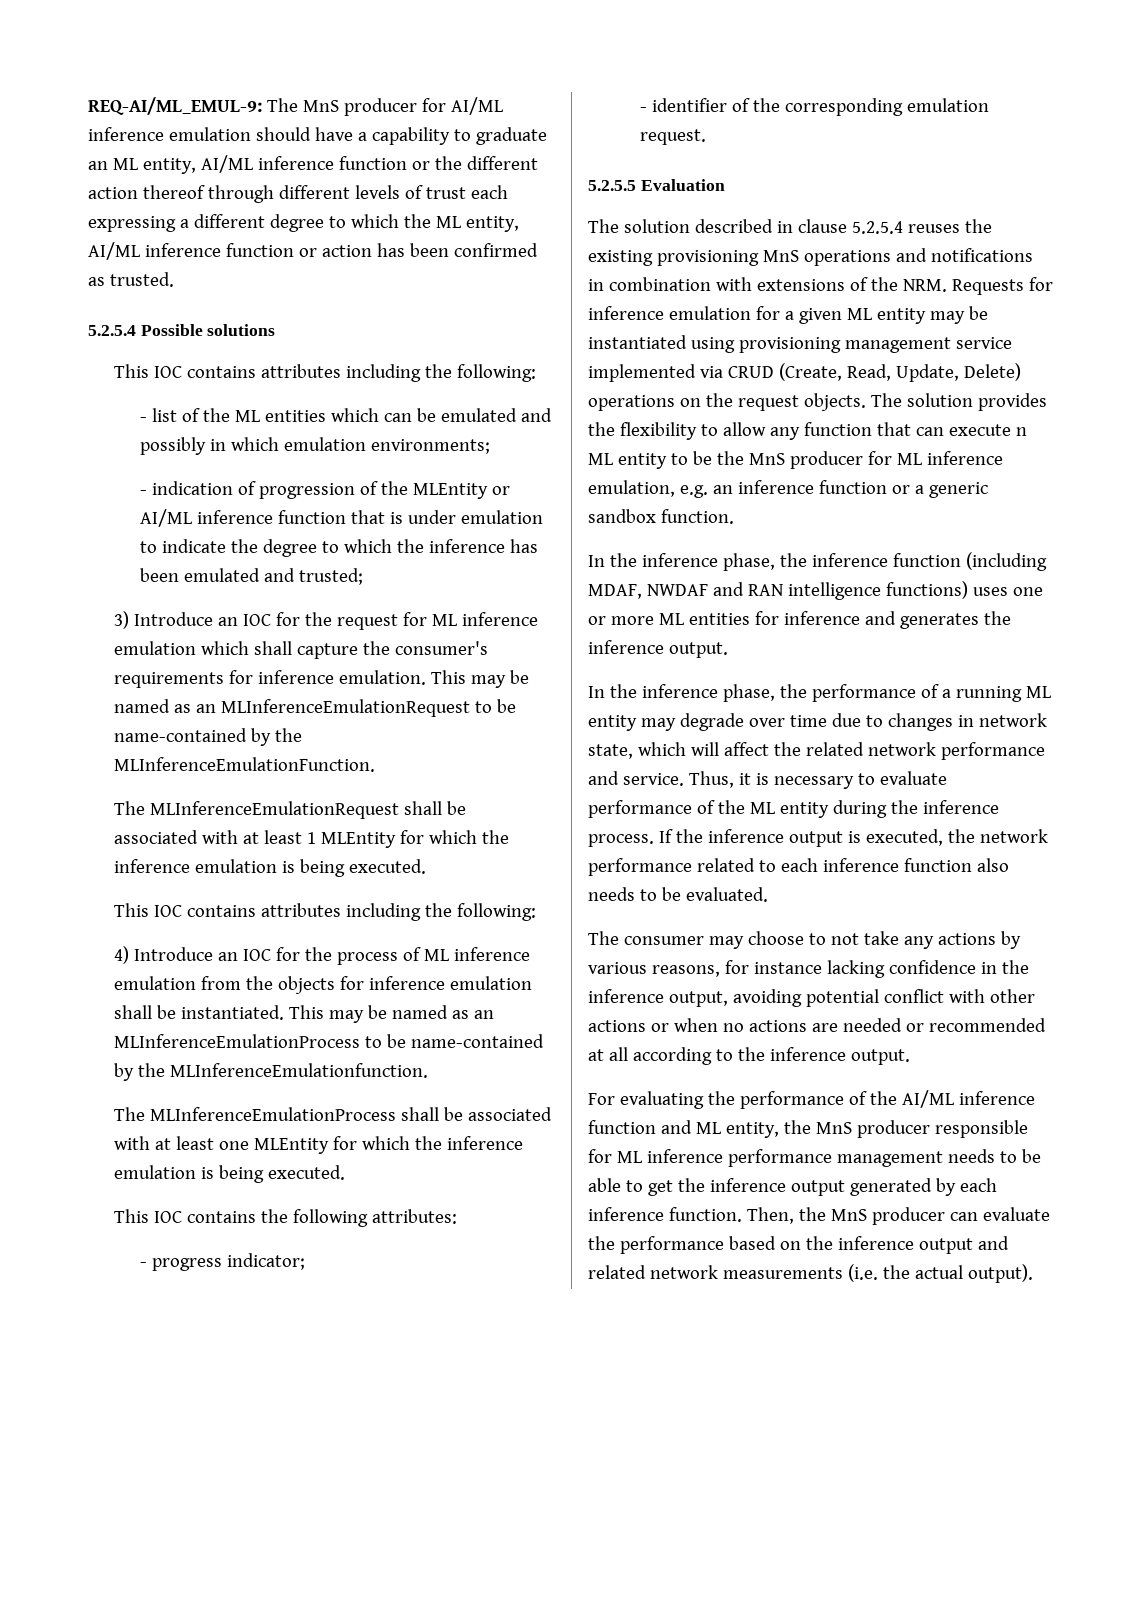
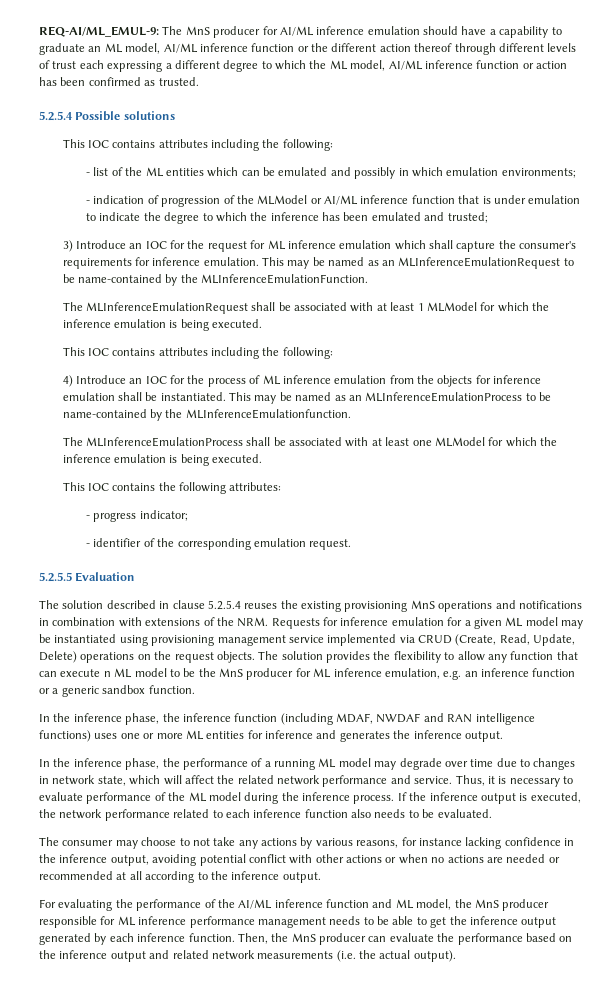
- REQ-AI/ML_EMUL-9: The MnS producer for AI/ML inference emulation should have a capability to graduate an ML entity, AI/ML inference function or the different action thereof through different levels of trust each expressing a different degree to which the ML entity, AI/ML inference function or action has been confirmed as trusted.
+ REQ-AI/ML_EMUL-9: The MnS producer for AI/ML inference emulation should have a capability to graduate an ML model, AI/ML inference function or the different action thereof through different levels of trust each expressing a different degree to which the ML model, AI/ML inference function or action has been confirmed as trusted.
- - indication of progression of the MLEntity or AI/ML inference function that is under emulation to indicate the degree to which the inference has been emulated and trusted;
+ - indication of progression of the MLModel or AI/ML inference function that is under emulation to indicate the degree to which the inference has been emulated and trusted;
- The MLInferenceEmulationRequest shall be associated with at least 1 MLEntity for which the inference emulation is being executed.
+ The MLInferenceEmulationRequest shall be associated with at least 1 MLModel for which the inference emulation is being executed.
- The MLInferenceEmulationProcess shall be associated with at least one MLEntity for which the inference emulation is being executed.
+ The MLInferenceEmulationProcess shall be associated with at least one MLModel for which the inference emulation is being executed.
- The solution described in clause 5.2.5.4 reuses the existing provisioning MnS operations and notifications in combination with extensions of the NRM. Requests for inference emulation for a given ML entity may be instantiated using provisioning management service implemented via CRUD (Create, Read, Update, Delete) operations on the request objects.
+ The solution described in clause 5.2.5.4 reuses the existing provisioning MnS operations and notifications in combination with extensions of the NRM. Requests for inference emulation for a given ML model may be instantiated using provisioning management service implemented via CRUD (Create, Read, Update, Delete) operations on the request objects.
- The solution provides the flexibility to allow any function that can execute n ML entity to be the MnS producer for ML inference emulation, e.g. an inference function or a generic sandbox function.
+ The solution provides the flexibility to allow any function that can execute n ML model to be the MnS producer for ML inference emulation, e.g. an inference function or a generic sandbox function.
- In the inference phase, the performance of a running ML entity may degrade over time due to changes in network state, which will affect the related network performance and service.
+ In the inference phase, the performance of a running ML model may degrade over time due to changes in network state, which will affect the related network performance and service.
- Thus, it is necessary to evaluate performance of the ML entity during the inference process.
+ Thus, it is necessary to evaluate performance of the ML model during the inference process.
- For evaluating the performance of the AI/ML inference function and ML entity, the MnS producer responsible for ML inference performance management needs to be able to get the inference output generated by each inference function.
+ For evaluating the performance of the AI/ML inference function and ML model, the MnS producer responsible for ML inference performance management needs to be able to get the inference output generated by each inference function.

